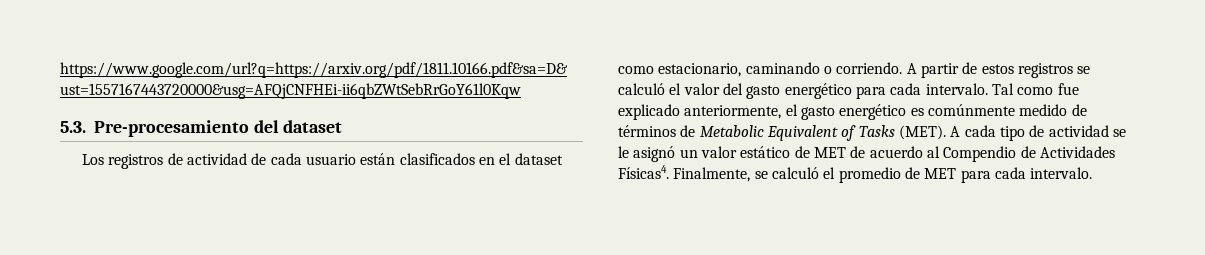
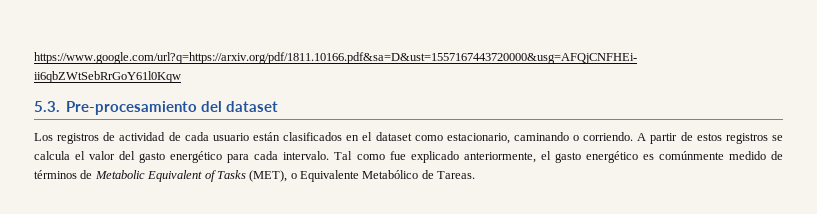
- A partir de estos registros se calculó el valor del gasto energético para cada intervalo.
+ A partir de estos registros se calcula el valor del gasto energético para cada intervalo.
- Tal como fue explicado anteriormente, el gasto energético es comúnmente medido de términos de Metabolic Equivalent of Tasks (MET). A cada tipo de actividad se le asignó un valor estático de MET de acuerdo al Compendio de Actividades Físicas4. Finalmente, se calculó el promedio de MET para cada intervalo.
+ Tal como fue explicado anteriormente, el gasto energético es comúnmente medido de términos de Metabolic Equivalent of Tasks (MET), o Equivalente Metabólico de Tareas.

